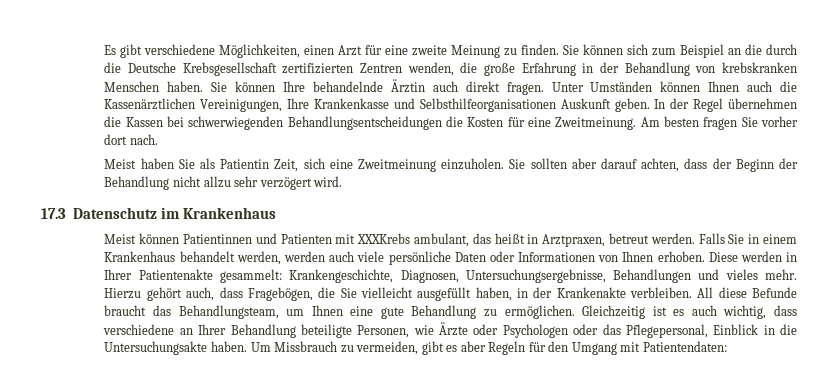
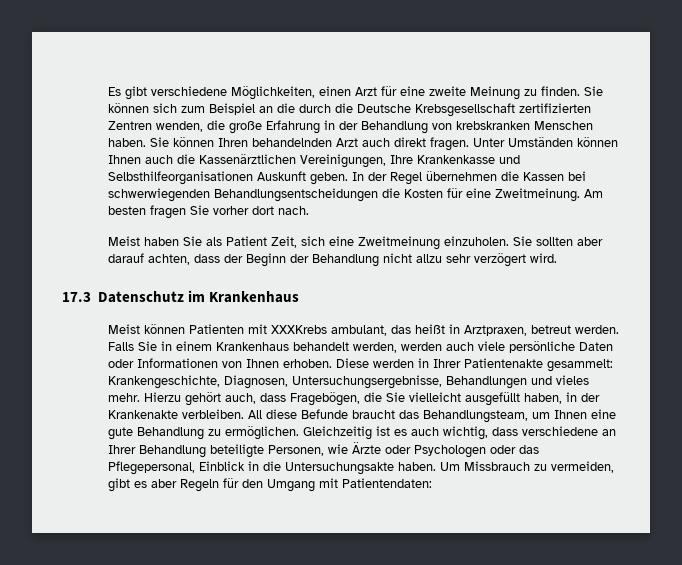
- Sie können Ihre behandelnde Ärztin auch direkt fragen.
+ Sie können Ihren behandelnden Arzt auch direkt fragen.
- Meist haben Sie als Patientin Zeit, sich eine Zweitmeinung einzuholen.
+ Meist haben Sie als Patient Zeit, sich eine Zweitmeinung einzuholen.
- Meist können Patientinnen und Patienten mit XXXKrebs ambulant, das heißt in Arztpraxen, betreut werden.
+ Meist können Patienten mit XXXKrebs ambulant, das heißt in Arztpraxen, betreut werden.

